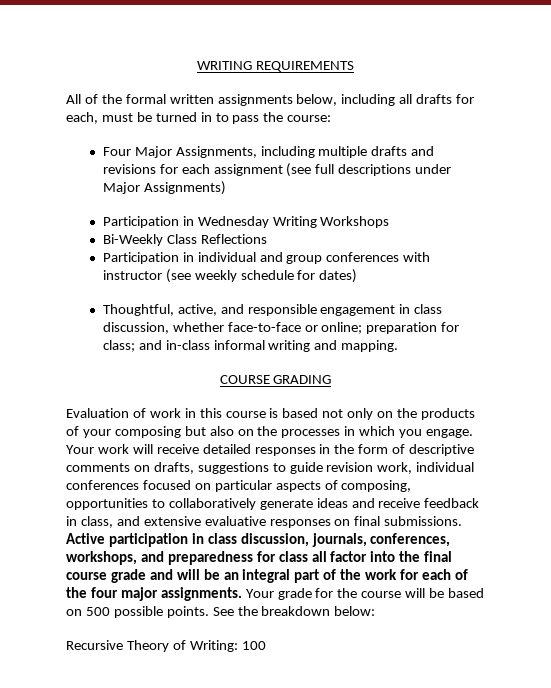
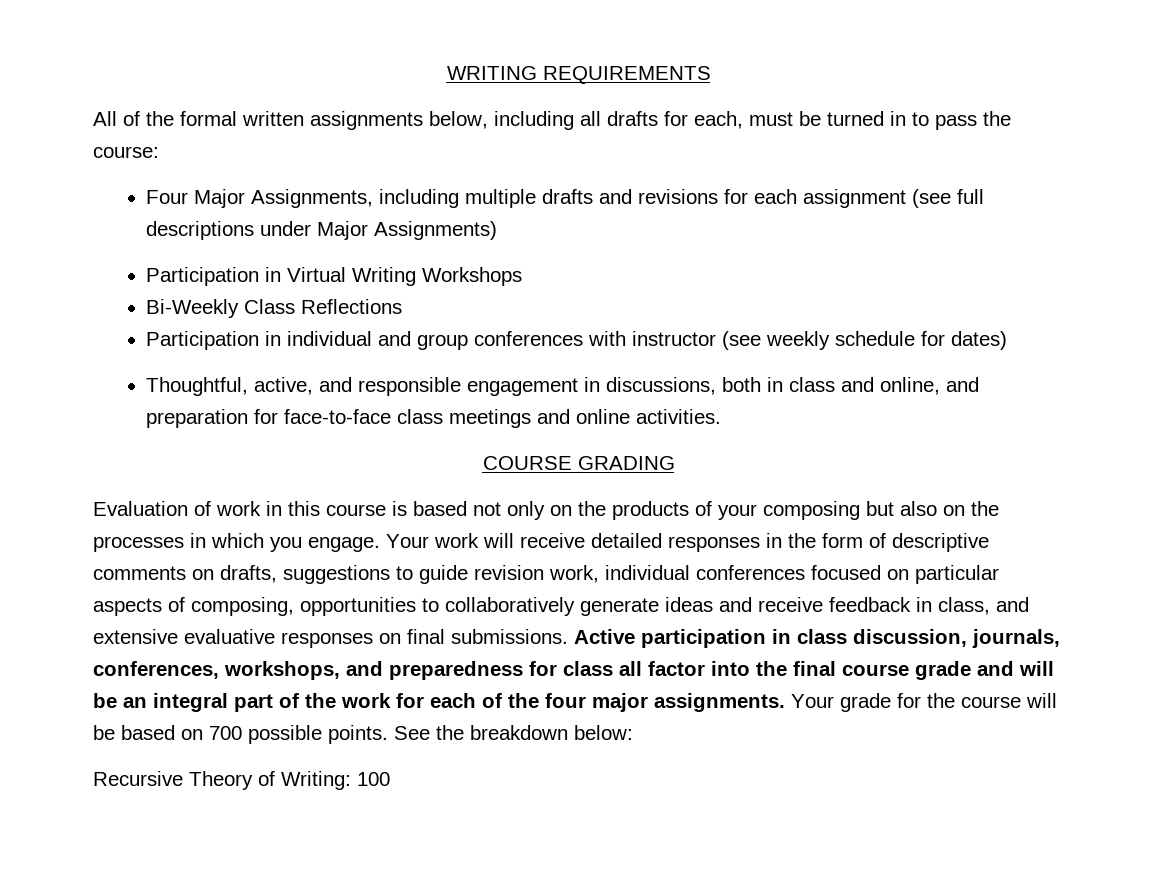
- Participation in Wednesday Writing Workshops
+ Participation in Virtual Writing Workshops
- Thoughtful, active, and responsible engagement in class discussion, whether face-to-face or online; preparation for class; and in-class informal writing and mapping.
+ Thoughtful, active, and responsible engagement in discussions, both in class and online, and preparation for face-to-face class meetings and online activities.
- Your grade for the course will be based on 500 possible points.
+ Your grade for the course will be based on 700 possible points.

